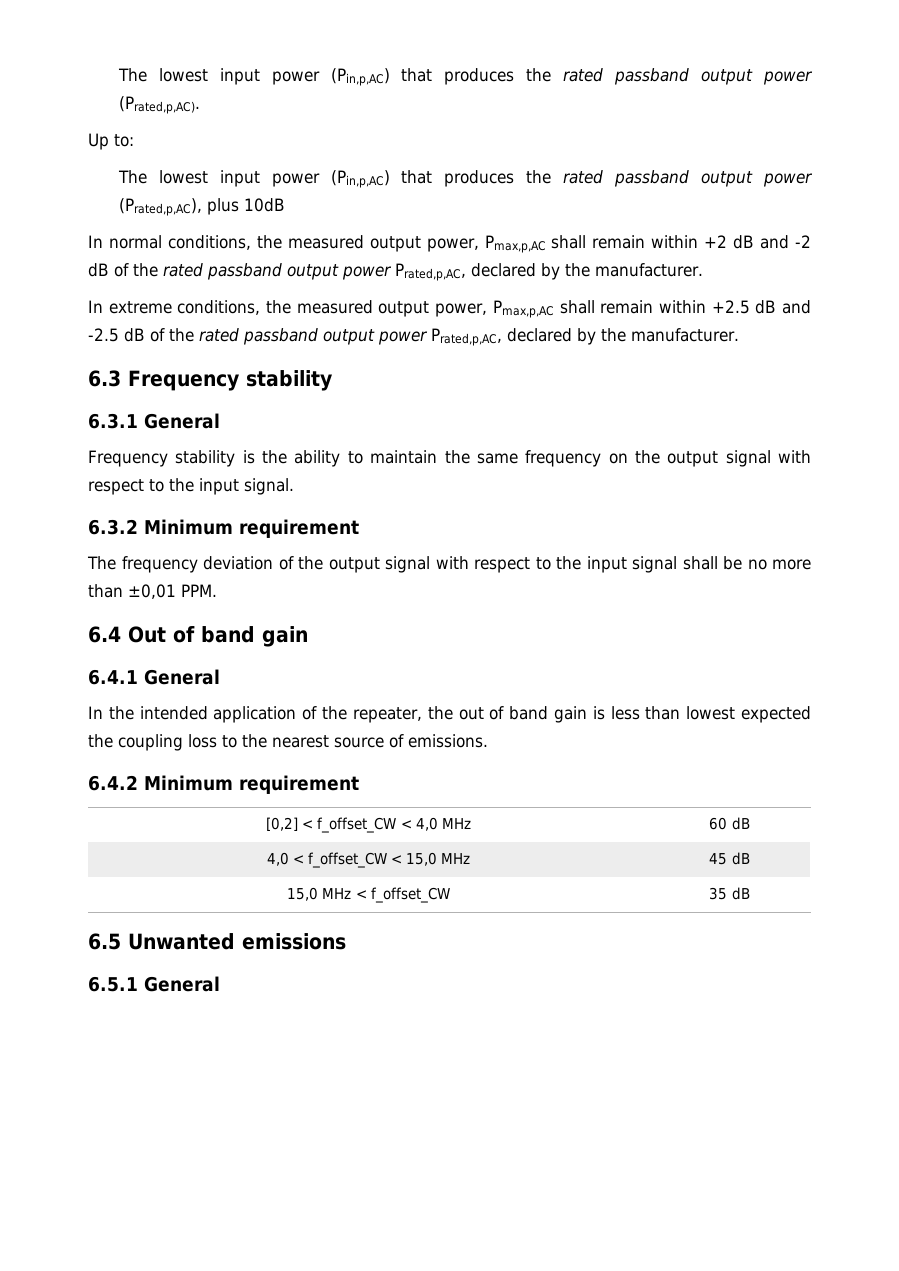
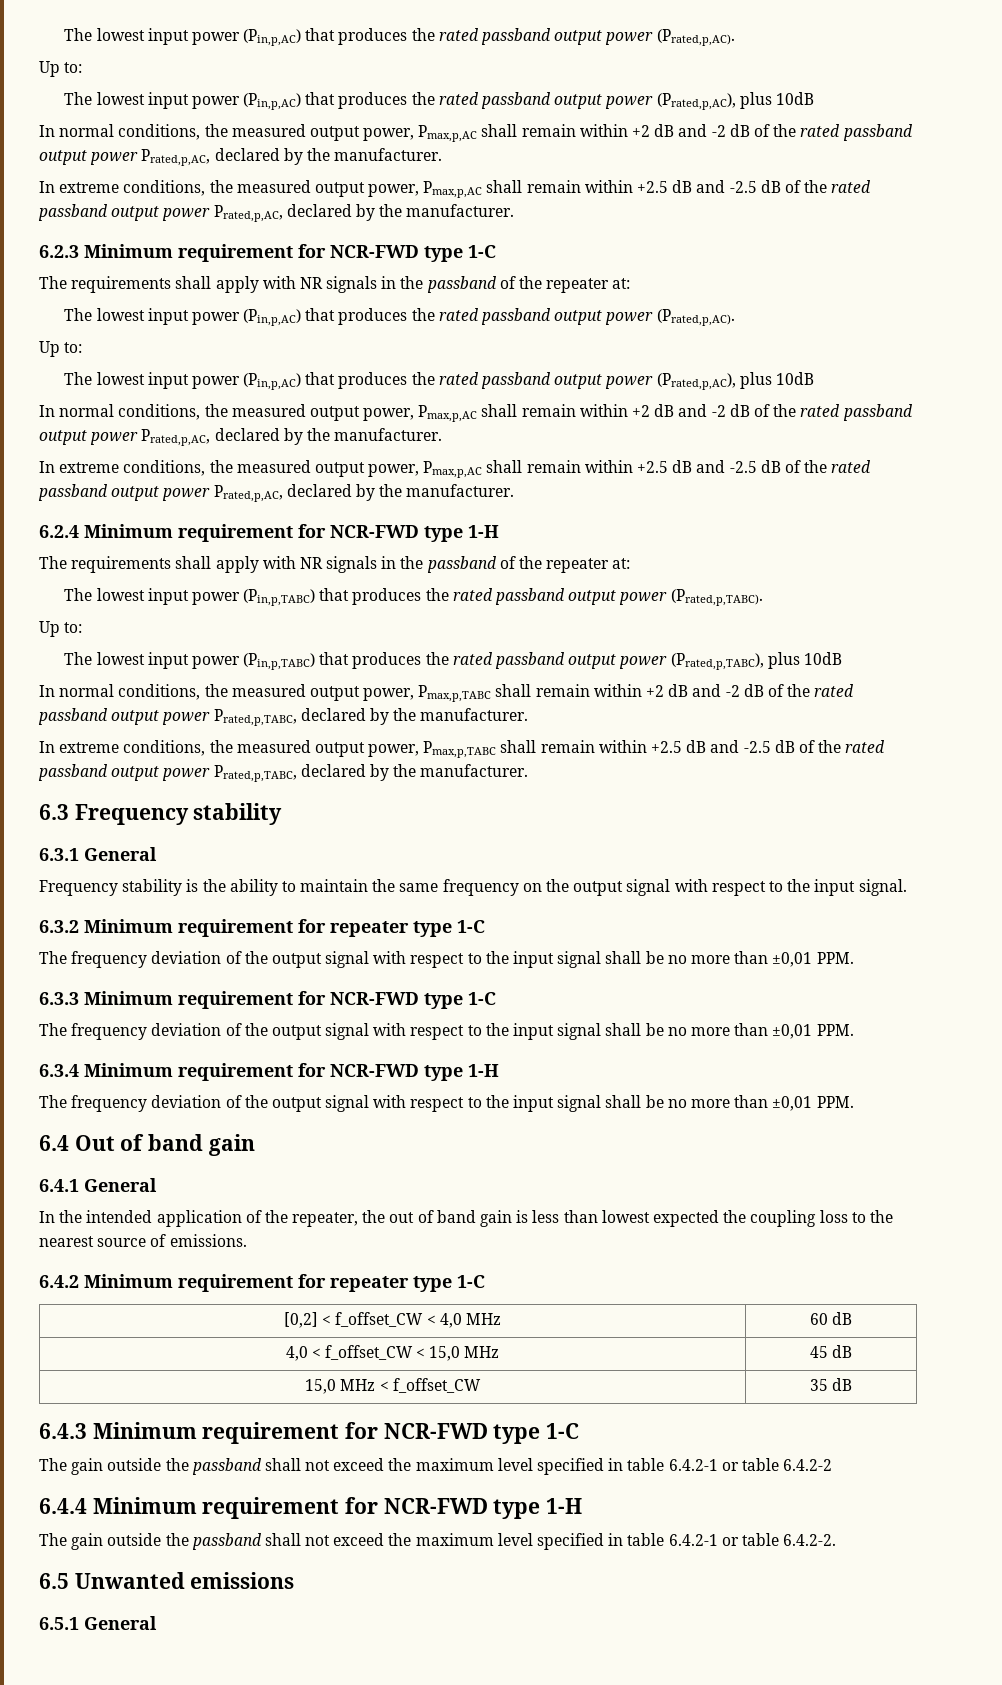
+ 6.2.3 Minimum requirement for NCR-FWD type 1-C
+ The requirements shall apply with NR signals in the passband of the repeater at:
+ The lowest input power (Pin,p,AC) that produces the rated passband output power (Prated,p,AC).
+ Up to:
+ The lowest input power (Pin,p,AC) that produces the rated passband output power (Prated,p,AC), plus 10dB
+ In normal conditions, the measured output power, Pmax,p,AC shall remain within +2 dB and -2 dB of the rated passband output power Prated,p,AC, declared by the manufacturer.
+ In extreme conditions, the measured output power, Pmax,p,AC shall remain within +2.5 dB and -2.5 dB of the rated passband output power Prated,p,AC, declared by the manufacturer.
+ 6.2.4 Minimum requirement for NCR-FWD type 1-H
+ The requirements shall apply with NR signals in the passband of the repeater at:
+ The lowest input power (Pin,p,TABC) that produces the rated passband output power (Prated,p,TABC).
+ Up to:
+ The lowest input power (Pin,p,TABC) that produces the rated passband output power (Prated,p,TABC), plus 10dB
+ In normal conditions, the measured output power, Pmax,p,TABC shall remain within +2 dB and -2 dB of the rated passband output power Prated,p,TABC, declared by the manufacturer.
+ In extreme conditions, the measured output power, Pmax,p,TABC shall remain within +2.5 dB and -2.5 dB of the rated passband output power Prated,p,TABC, declared by the manufacturer.
- 6.3.2 Minimum requirement
+ 6.3.2 Minimum requirement for repeater type 1-C
+ The frequency deviation of the output signal with respect to the input signal shall be no more than ±0,01 PPM.
+ 6.3.3 Minimum requirement for NCR-FWD type 1-C
+ The frequency deviation of the output signal with respect to the input signal shall be no more than ±0,01 PPM.
+ 6.3.4 Minimum requirement for NCR-FWD type 1-H
- 6.4.2 Minimum requirement
+ 6.4.2 Minimum requirement for repeater type 1-C
+ 6.4.3 Minimum requirement for NCR-FWD type 1-C
+ The gain outside the passband shall not exceed the maximum level specified in table 6.4.2-1 or table 6.4.2-2
+ 6.4.4 Minimum requirement for NCR-FWD type 1-H
+ The gain outside the passband shall not exceed the maximum level specified in table 6.4.2-1 or table 6.4.2-2.

